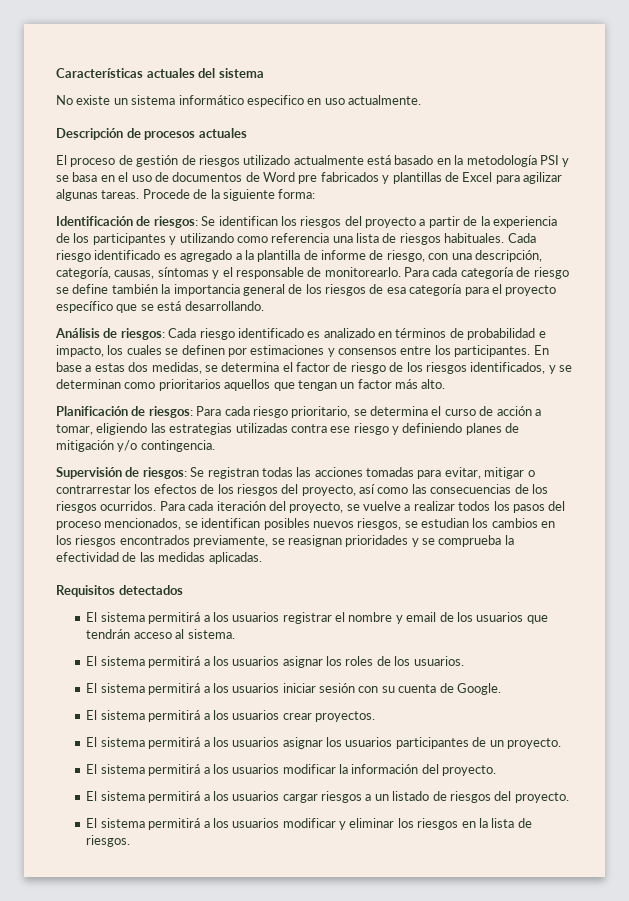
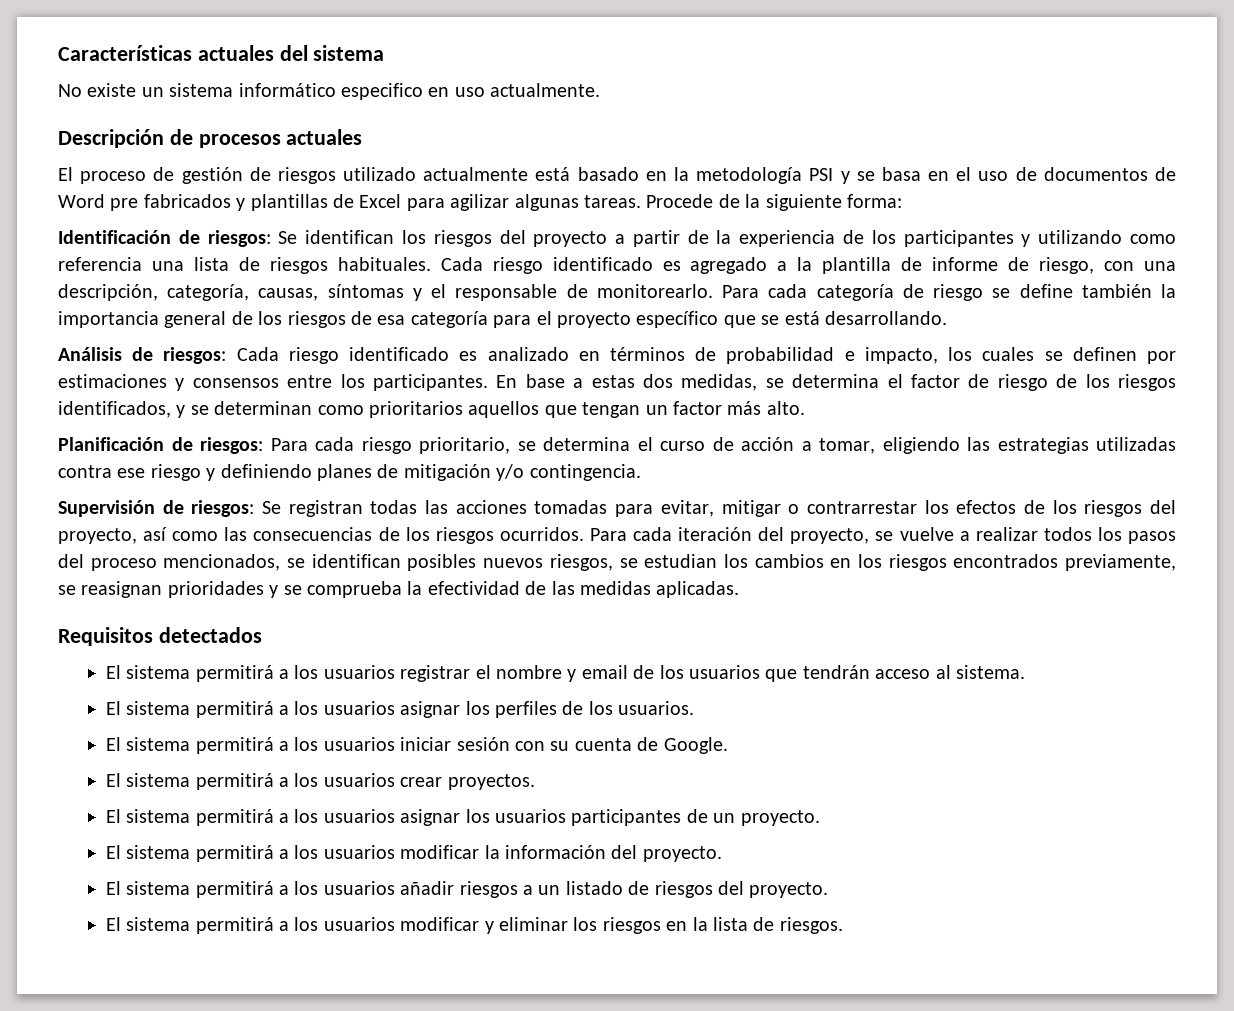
- El sistema permitirá a los usuarios asignar los roles de los usuarios.
+ El sistema permitirá a los usuarios asignar los perfiles de los usuarios.
- El sistema permitirá a los usuarios cargar riesgos a un listado de riesgos del proyecto.
+ El sistema permitirá a los usuarios añadir riesgos a un listado de riesgos del proyecto.

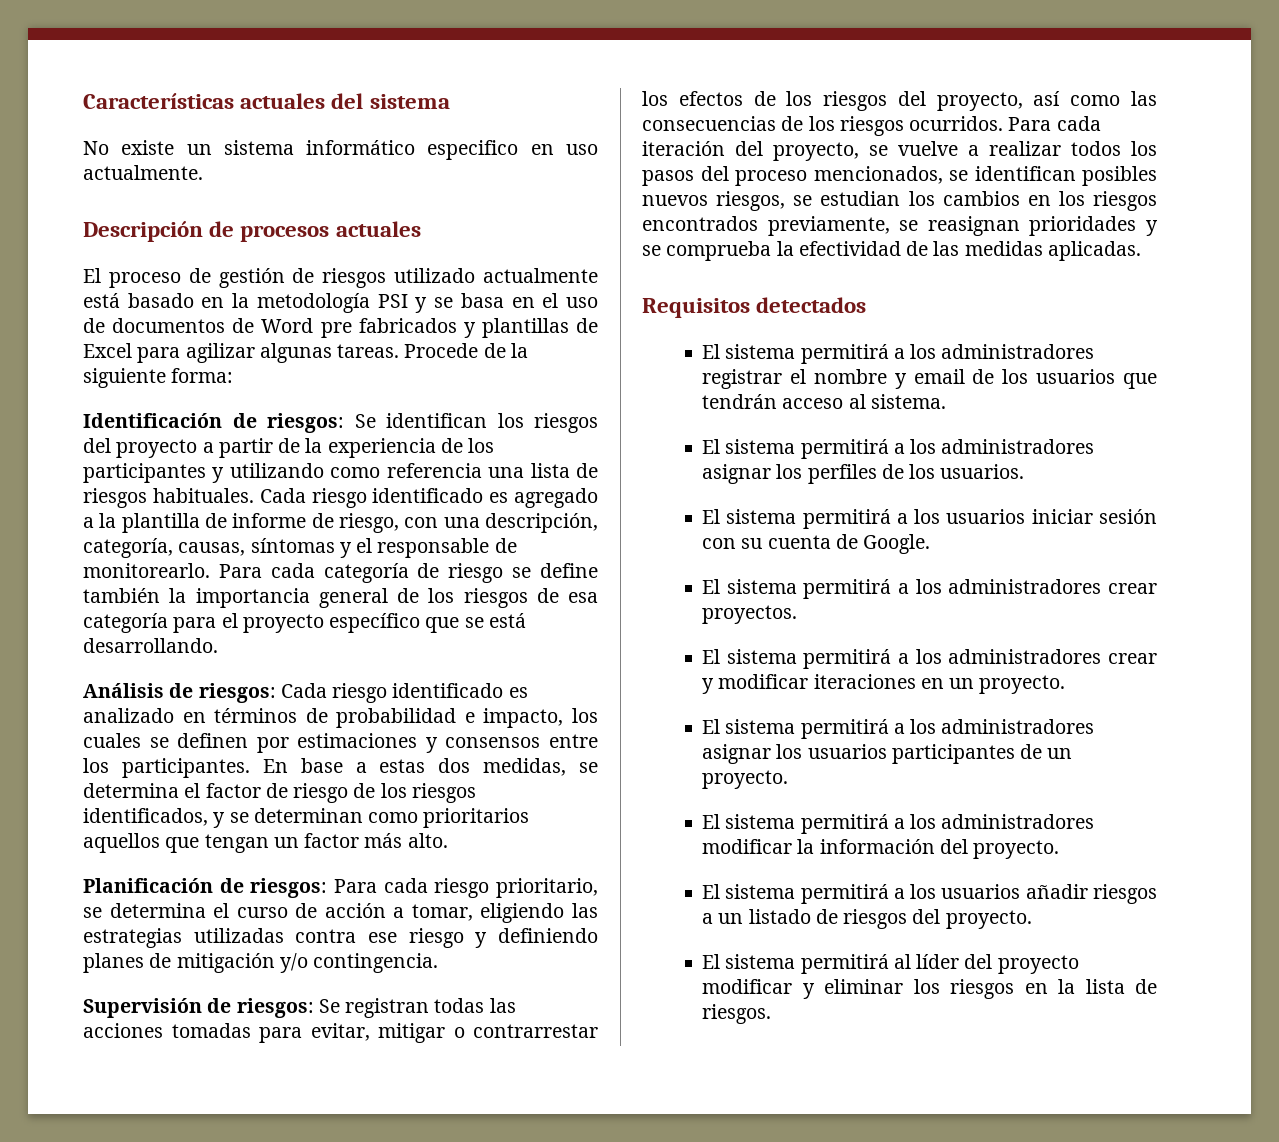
- El sistema permitirá a los usuarios registrar el nombre y email de los usuarios que tendrán acceso al sistema.
+ El sistema permitirá a los administradores registrar el nombre y email de los usuarios que tendrán acceso al sistema.
- El sistema permitirá a los usuarios asignar los perfiles de los usuarios.
+ El sistema permitirá a los administradores asignar los perfiles de los usuarios.
- El sistema permitirá a los usuarios crear proyectos.
+ El sistema permitirá a los administradores crear proyectos.
- El sistema permitirá a los usuarios asignar los usuarios participantes de un proyecto.
+ El sistema permitirá a los administradores crear y modificar iteraciones en un proyecto.
+ El sistema permitirá a los administradores asignar los usuarios participantes de un proyecto.
- El sistema permitirá a los usuarios modificar la información del proyecto.
+ El sistema permitirá a los administradores modificar la información del proyecto.
- El sistema permitirá a los usuarios modificar y eliminar los riesgos en la lista de riesgos.
+ El sistema permitirá al líder del proyecto modificar y eliminar los riesgos en la lista de riesgos.

